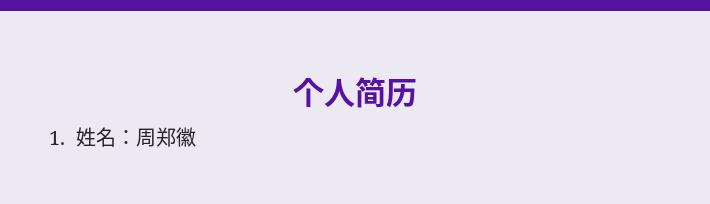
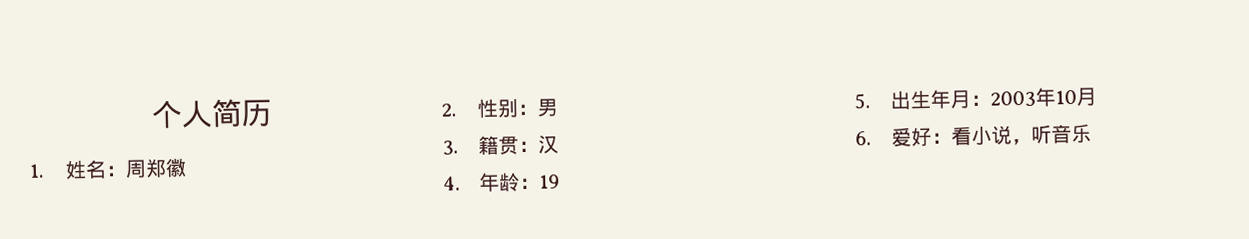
+ 2.性别：男
+ 3.籍贯：汉
+ 4.年龄：19
+ 5.出生年月：2003年10月
+ 6.爱好：看小说，听音乐

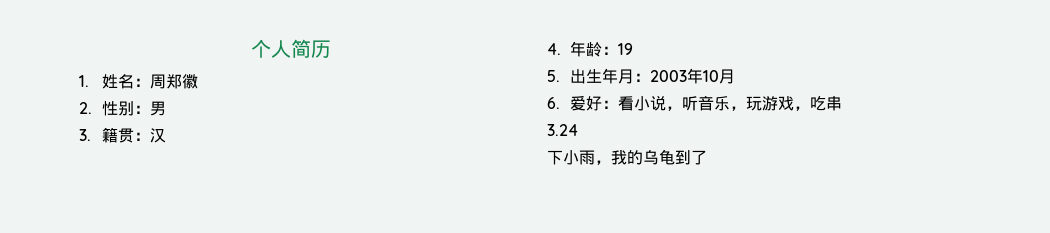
- 6.爱好：看小说，听音乐
+ 6.爱好：看小说，听音乐，玩游戏，吃串
+ 3.24
+ 下小雨，我的乌龟到了

